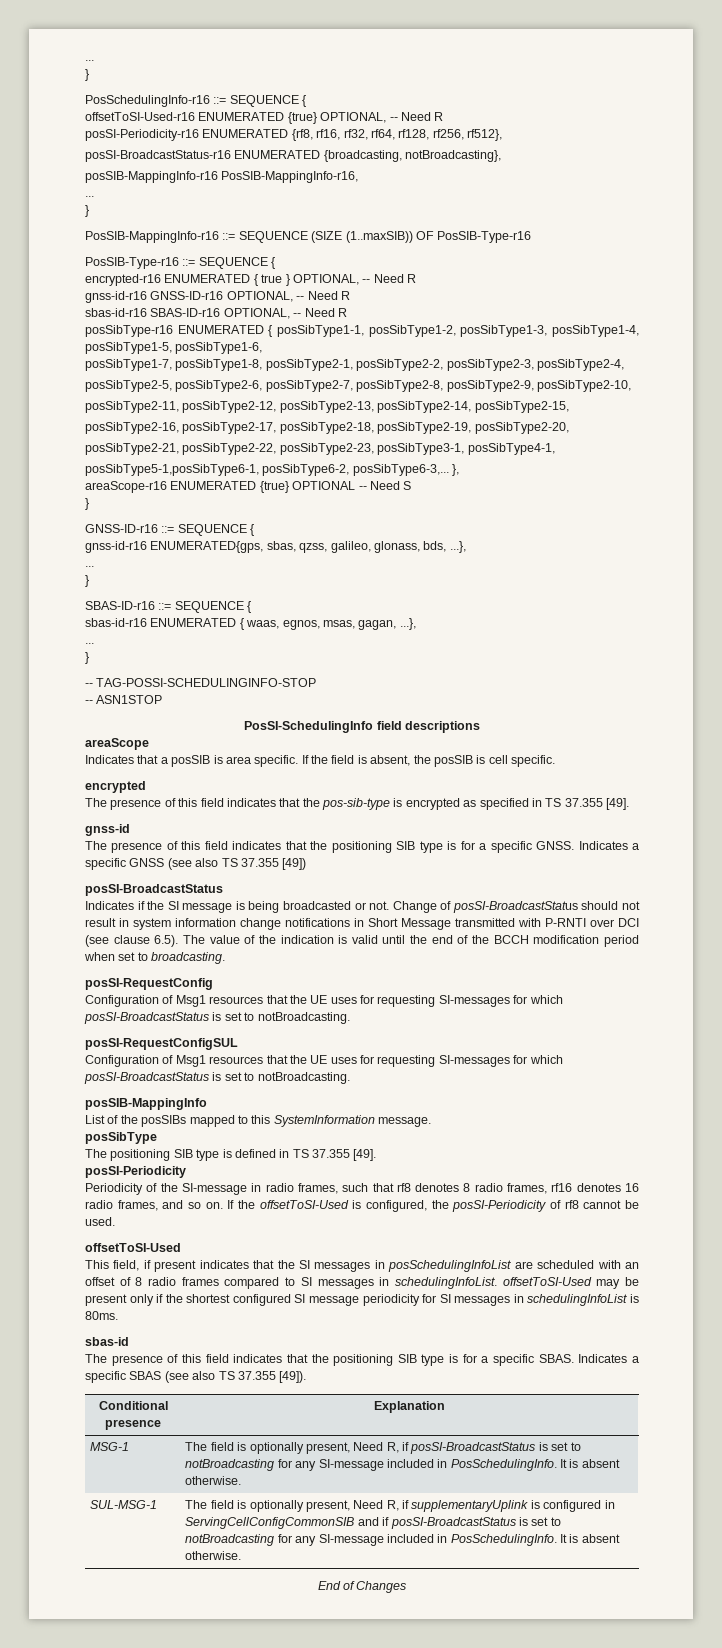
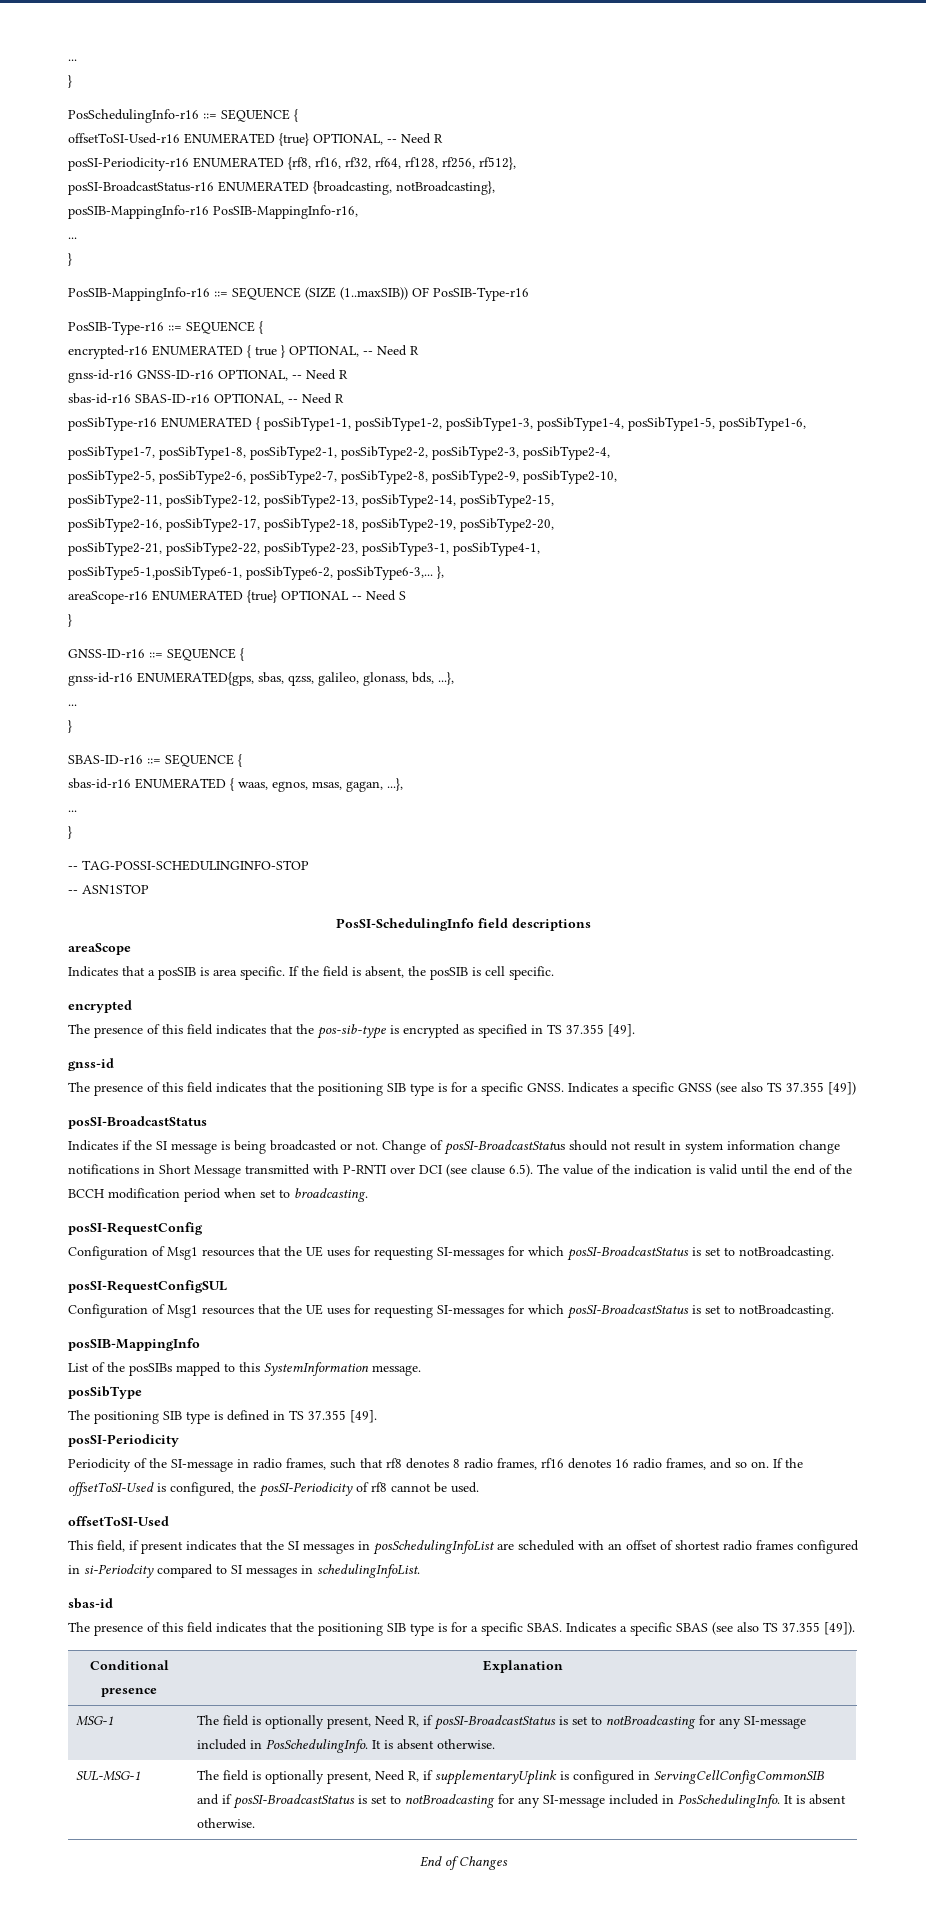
- This field, if present indicates that the SI messages in posSchedulingInfoList are scheduled with an offset of 8 radio frames compared to SI messages in schedulingInfoList. offsetToSI-Used may be present only if the shortest configured SI message periodicity for SI messages in schedulingInfoList is 80ms.
+ This field, if present indicates that the SI messages in posSchedulingInfoList are scheduled with an offset of shortest radio frames configured in si-Periodcity compared to SI messages in schedulingInfoList.

